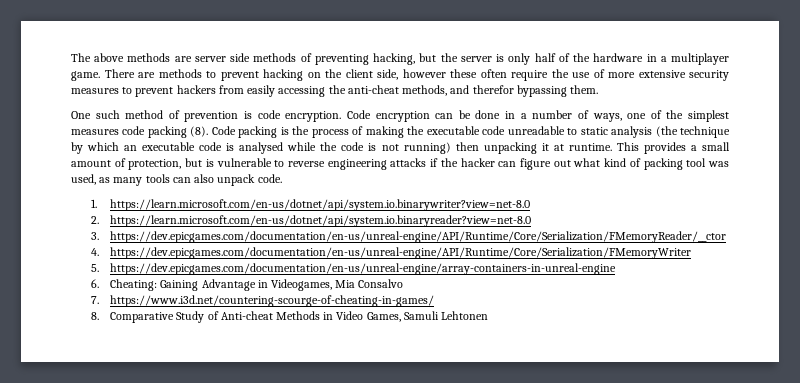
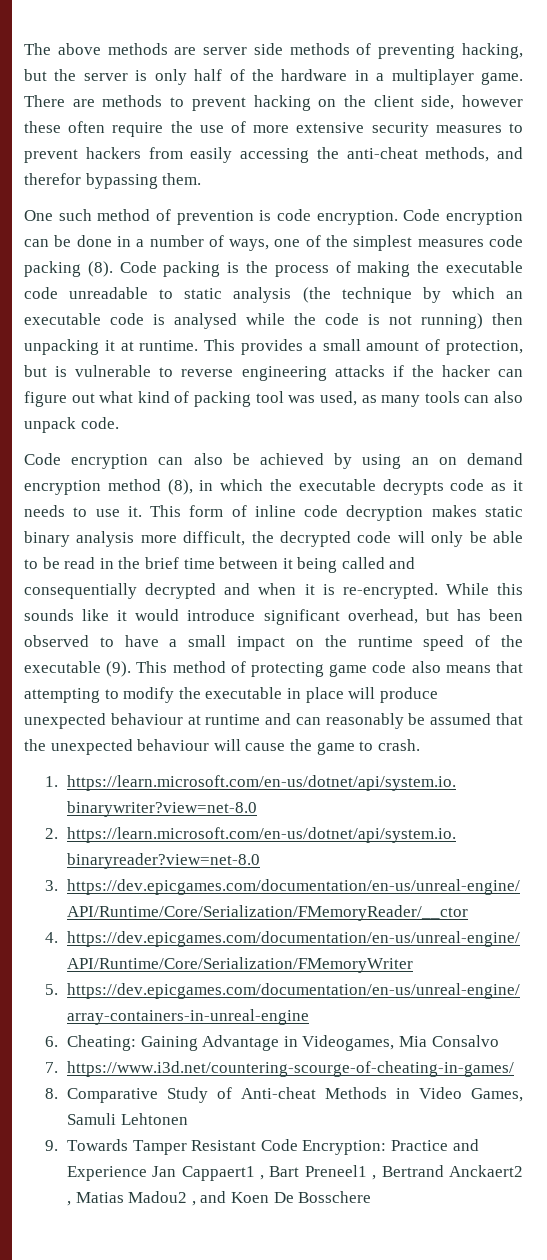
+ Code encryption can also be achieved by using an on demand encryption method (8), in which the executable decrypts code as it needs to use it. This form of inline code decryption makes static binary analysis more difficult, the decrypted code will only be able to be read in the brief time between it being called and consequentially decrypted and when it is re-encrypted. While this sounds like it would introduce significant overhead, but has been observed to have a small impact on the runtime speed of the executable (9). This method of protecting game code also means that attempting to modify the executable in place will produce unexpected behaviour at runtime and can reasonably be assumed that the unexpected behaviour will cause the game to crash.
+ 9. Towards Tamper Resistant Code Encryption: Practice and Experience Jan Cappaert1 , Bart Preneel1 , Bertrand Anckaert2 , Matias Madou2 , and Koen De Bosschere

